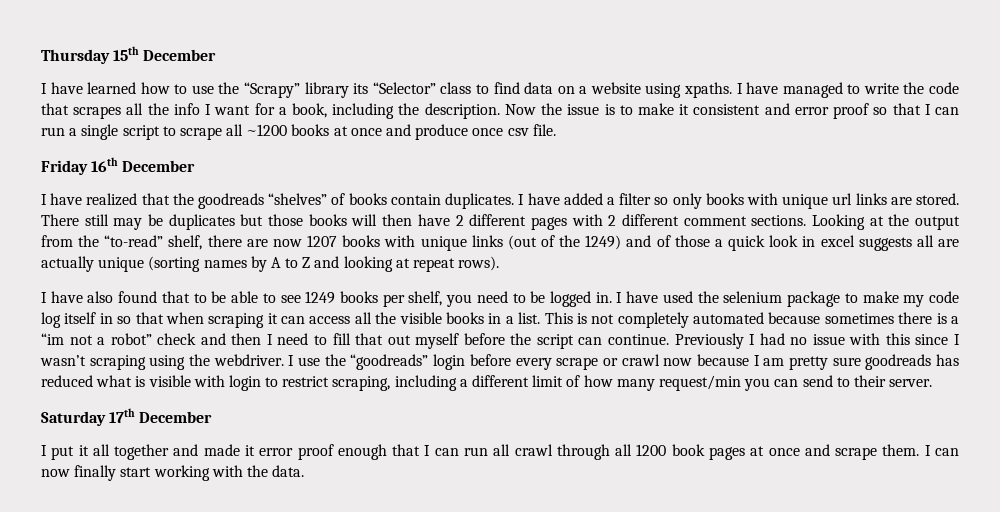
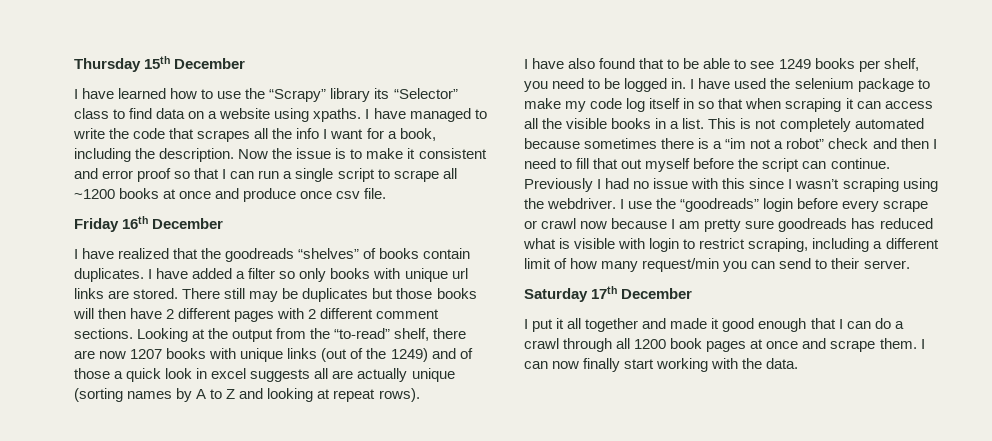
- I put it all together and made it error proof enough that I can run all crawl through all 1200 book pages at once and scrape them.
+ I put it all together and made it good enough that I can do a crawl through all 1200 book pages at once and scrape them.

